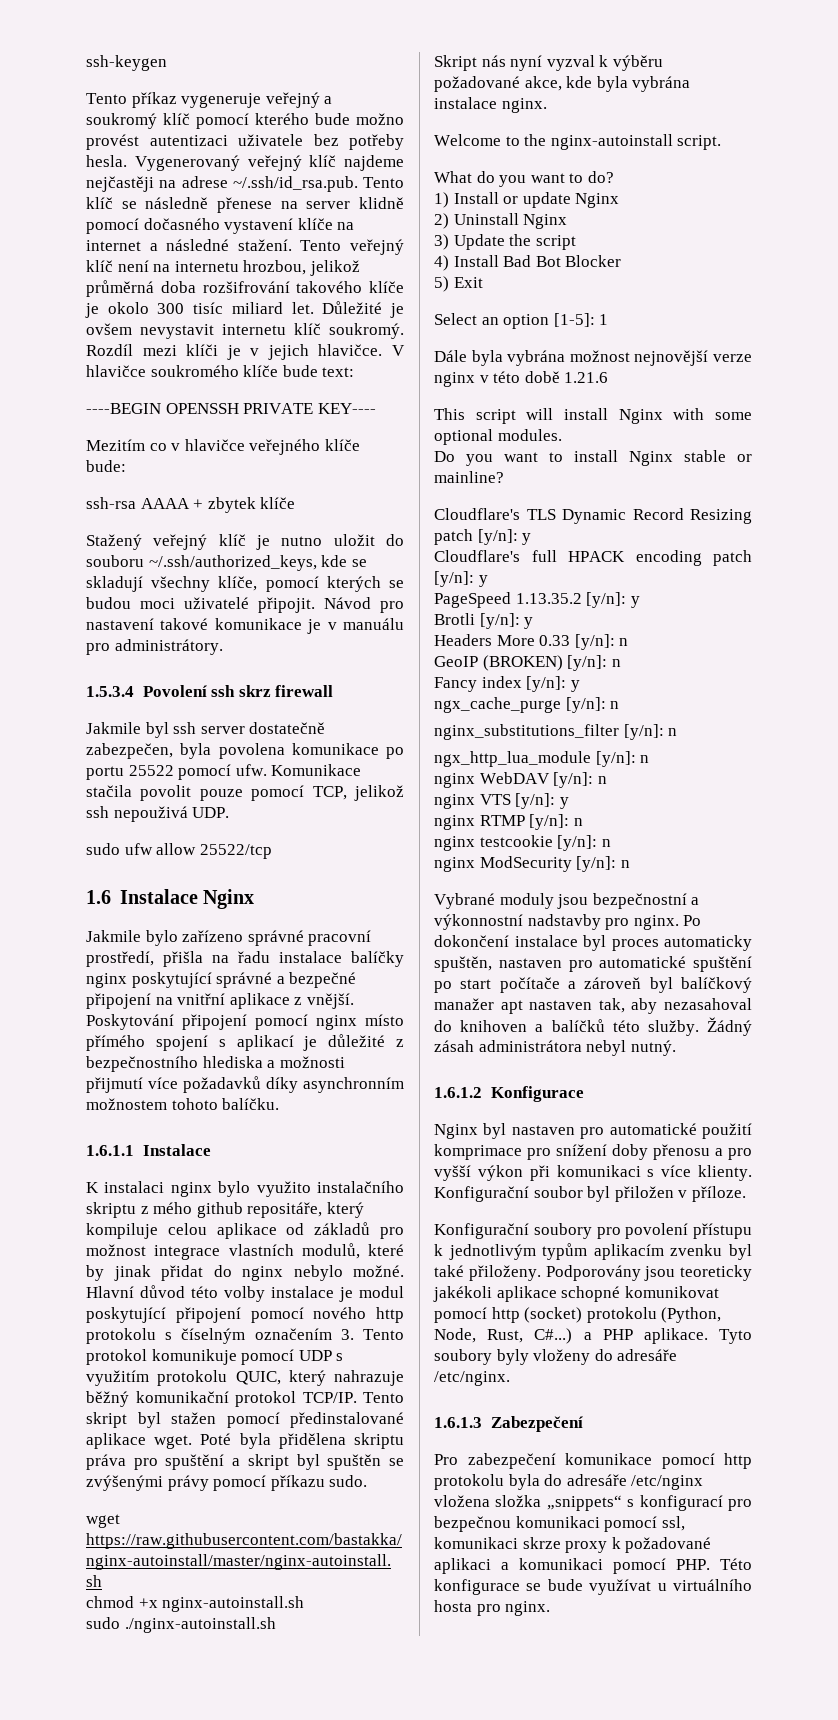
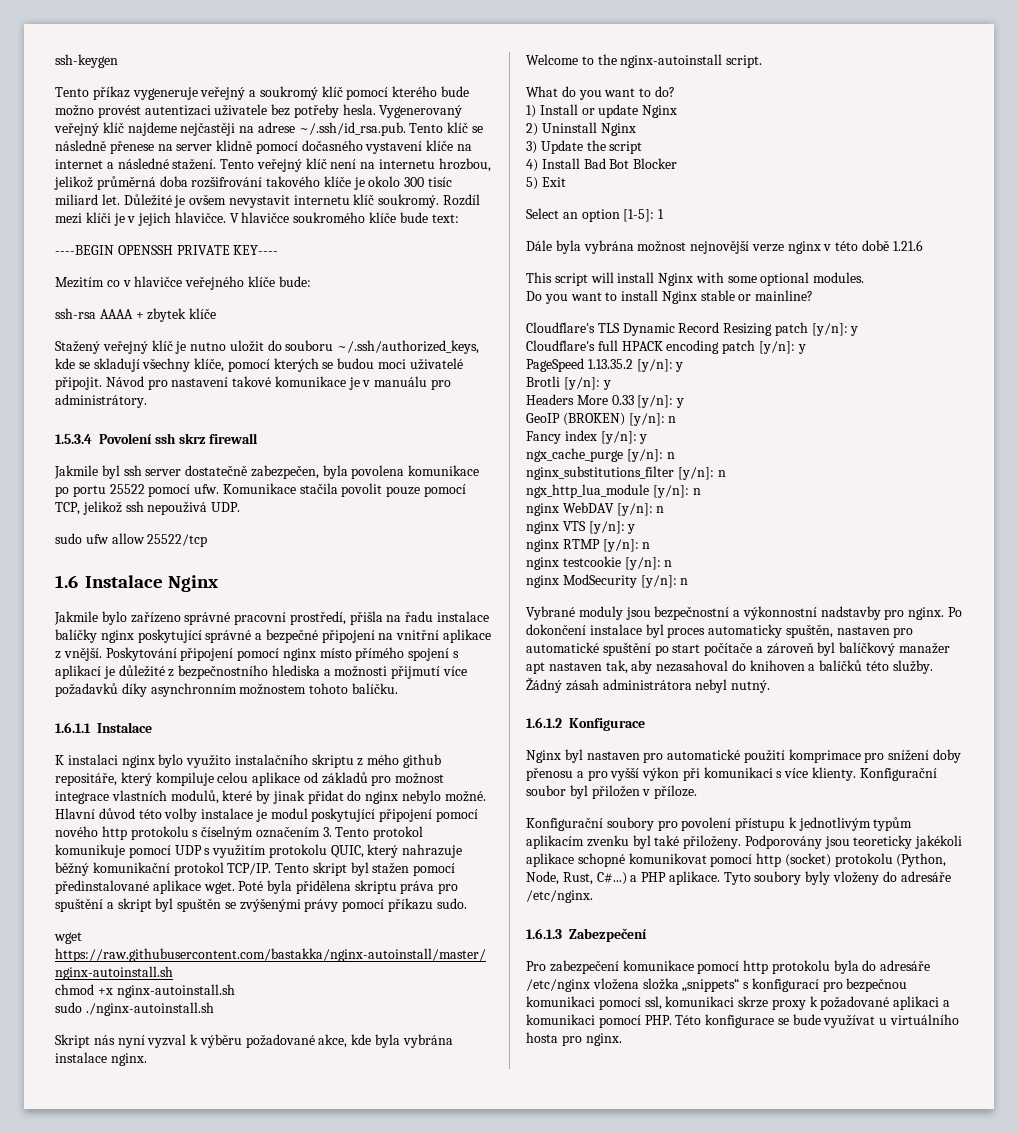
- Headers More 0.33 [y/n]: n
+ Headers More 0.33 [y/n]: y

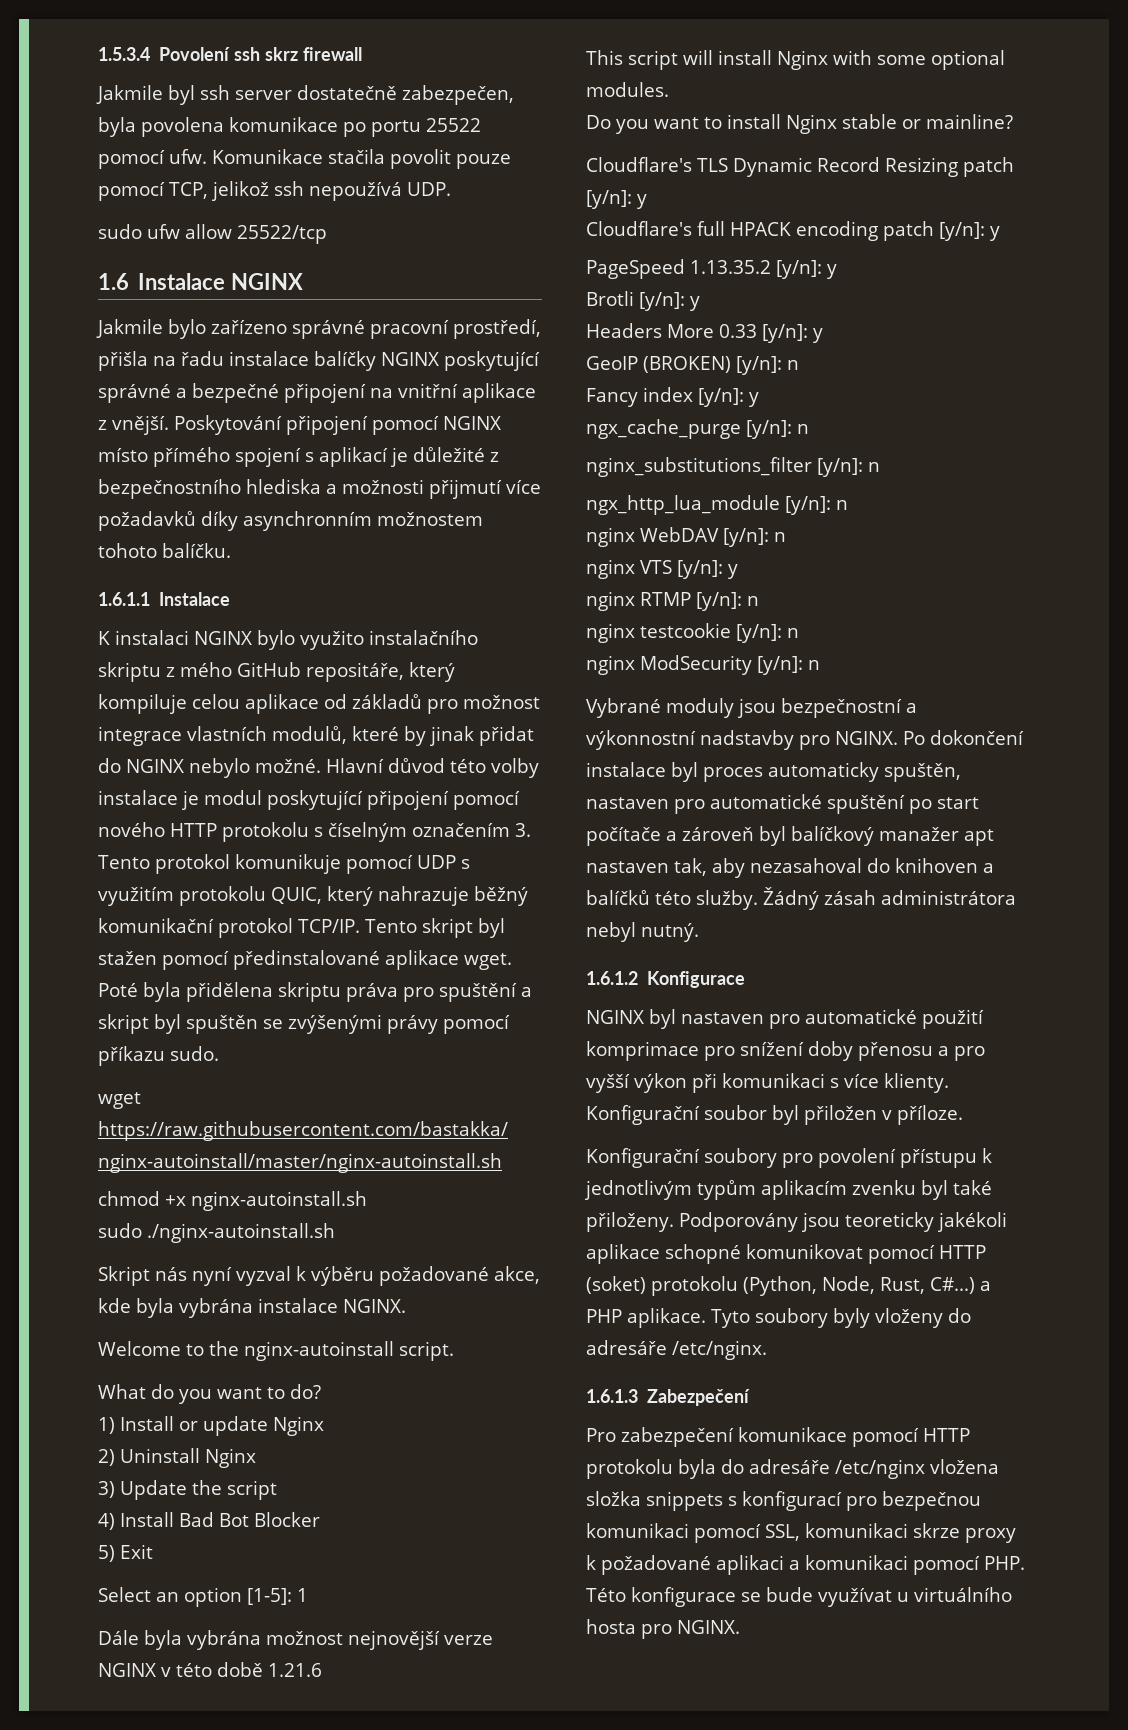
- ssh-keygen
- Tento příkaz vygeneruje veřejný a soukromý klíč pomocí kterého bude možno provést autentizaci uživatele bez potřeby hesla. Vygenerovaný veřejný klíč najdeme nejčastěji na adrese ~/.ssh/id_rsa.pub. Tento klíč se následně přenese na server klidně pomocí dočasného vystavení klíče na internet a následné stažení. Tento veřejný klíč není na internetu hrozbou, jelikož průměrná doba rozšifrování takového klíče je okolo 300 tisíc miliard let. Důležité je ovšem nevystavit internetu klíč soukromý. Rozdíl mezi klíči je v jejich hlavičce. V hlavičce soukromého klíče bude text:
- ----BEGIN OPENSSH PRIVATE KEY----
- Mezitím co v hlavičce veřejného klíče bude:
- ssh-rsa AAAA + zbytek klíče
- Stažený veřejný klíč je nutno uložit do souboru ~/.ssh/authorized_keys, kde se skladují všechny klíče, pomocí kterých se budou moci uživatelé připojit. Návod pro nastavení takové komunikace je v manuálu pro administrátory.
- Komunikace stačila povolit pouze pomocí TCP, jelikož ssh nepouživá UDP.
+ Komunikace stačila povolit pouze pomocí TCP, jelikož ssh nepoužívá UDP.
- 1.6 Instalace Nginx
+ 1.6 Instalace NGINX
- Jakmile bylo zařízeno správné pracovní prostředí, přišla na řadu instalace balíčky nginx poskytující správné a bezpečné připojení na vnitřní aplikace z vnější.
+ Jakmile bylo zařízeno správné pracovní prostředí, přišla na řadu instalace balíčky NGINX poskytující správné a bezpečné připojení na vnitřní aplikace z vnější.
- Poskytování připojení pomocí nginx místo přímého spojení s aplikací je důležité z bezpečnostního hlediska a možnosti přijmutí více požadavků díky asynchronním možnostem tohoto balíčku.
+ Poskytování připojení pomocí NGINX místo přímého spojení s aplikací je důležité z bezpečnostního hlediska a možnosti přijmutí více požadavků díky asynchronním možnostem tohoto balíčku.
- K instalaci nginx bylo využito instalačního skriptu z mého github repositáře, který kompiluje celou aplikace od základů pro možnost integrace vlastních modulů, které by jinak přidat do nginx nebylo možné.
+ K instalaci NGINX bylo využito instalačního skriptu z mého GitHub repositáře, který kompiluje celou aplikace od základů pro možnost integrace vlastních modulů, které by jinak přidat do NGINX nebylo možné.
- Hlavní důvod této volby instalace je modul poskytující připojení pomocí nového http protokolu s číselným označením 3. Tento protokol komunikuje pomocí UDP s využitím protokolu QUIC, který nahrazuje běžný komunikační protokol TCP/IP.
+ Hlavní důvod této volby instalace je modul poskytující připojení pomocí nového HTTP protokolu s číselným označením 3. Tento protokol komunikuje pomocí UDP s využitím protokolu QUIC, který nahrazuje běžný komunikační protokol TCP/IP.
- Skript nás nyní vyzval k výběru požadované akce, kde byla vybrána instalace nginx.
+ Skript nás nyní vyzval k výběru požadované akce, kde byla vybrána instalace NGINX.
- Dále byla vybrána možnost nejnovější verze nginx v této době 1.21.6
+ Dále byla vybrána možnost nejnovější verze NGINX v této době 1.21.6
- Vybrané moduly jsou bezpečnostní a výkonnostní nadstavby pro nginx.
+ Vybrané moduly jsou bezpečnostní a výkonnostní nadstavby pro NGINX.
- Nginx byl nastaven pro automatické použití komprimace pro snížení doby přenosu a pro vyšší výkon při komunikaci s více klienty.
+ NGINX byl nastaven pro automatické použití komprimace pro snížení doby přenosu a pro vyšší výkon při komunikaci s více klienty.
- Podporovány jsou teoreticky jakékoli aplikace schopné komunikovat pomocí http (socket) protokolu (Python, Node, Rust, C#...) a PHP aplikace.
+ Podporovány jsou teoreticky jakékoli aplikace schopné komunikovat pomocí HTTP (soket) protokolu (Python, Node, Rust, C#...) a PHP aplikace.
- Pro zabezpečení komunikace pomocí http protokolu byla do adresáře /etc/nginx vložena složka „snippets“ s konfigurací pro bezpečnou komunikaci pomocí ssl, komunikaci skrze proxy k požadované aplikaci a komunikaci pomocí PHP. Této konfigurace se bude využívat u virtuálního hosta pro nginx.
+ Pro zabezpečení komunikace pomocí HTTP protokolu byla do adresáře /etc/nginx vložena složka snippets s konfigurací pro bezpečnou komunikaci pomocí SSL, komunikaci skrze proxy k požadované aplikaci a komunikaci pomocí PHP. Této konfigurace se bude využívat u virtuálního hosta pro NGINX.

